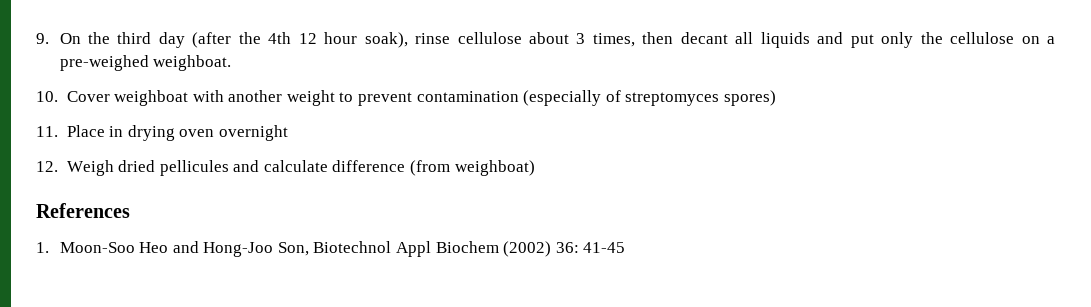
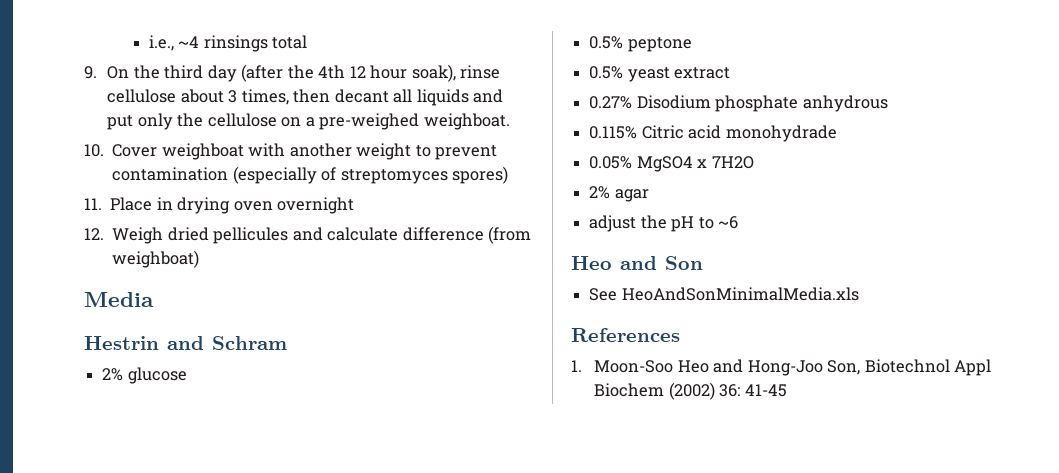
+ i.e., ~4 rinsings total
+ Media
+ Hestrin and Schram
+ 2% glucose
+ 0.5% peptone
+ 0.5% yeast extract
+ 0.27% Disodium phosphate anhydrous
+ 0.115% Citric acid monohydrade
+ 0.05% MgSO4 x 7H2O
+ 2% agar
+ adjust the pH to ~6
+ Heo and Son
+ See HeoAndSonMinimalMedia.xls

